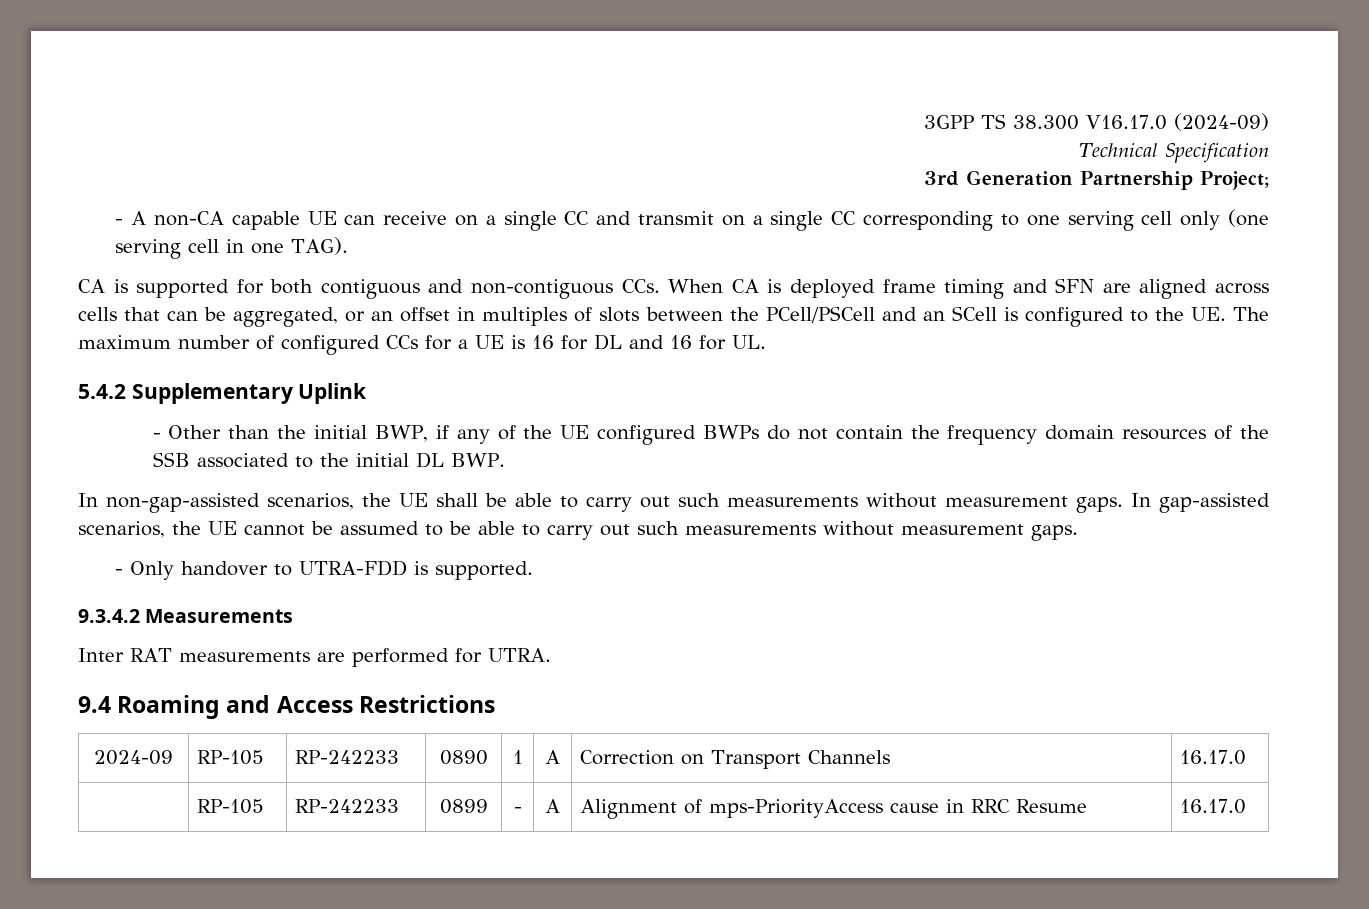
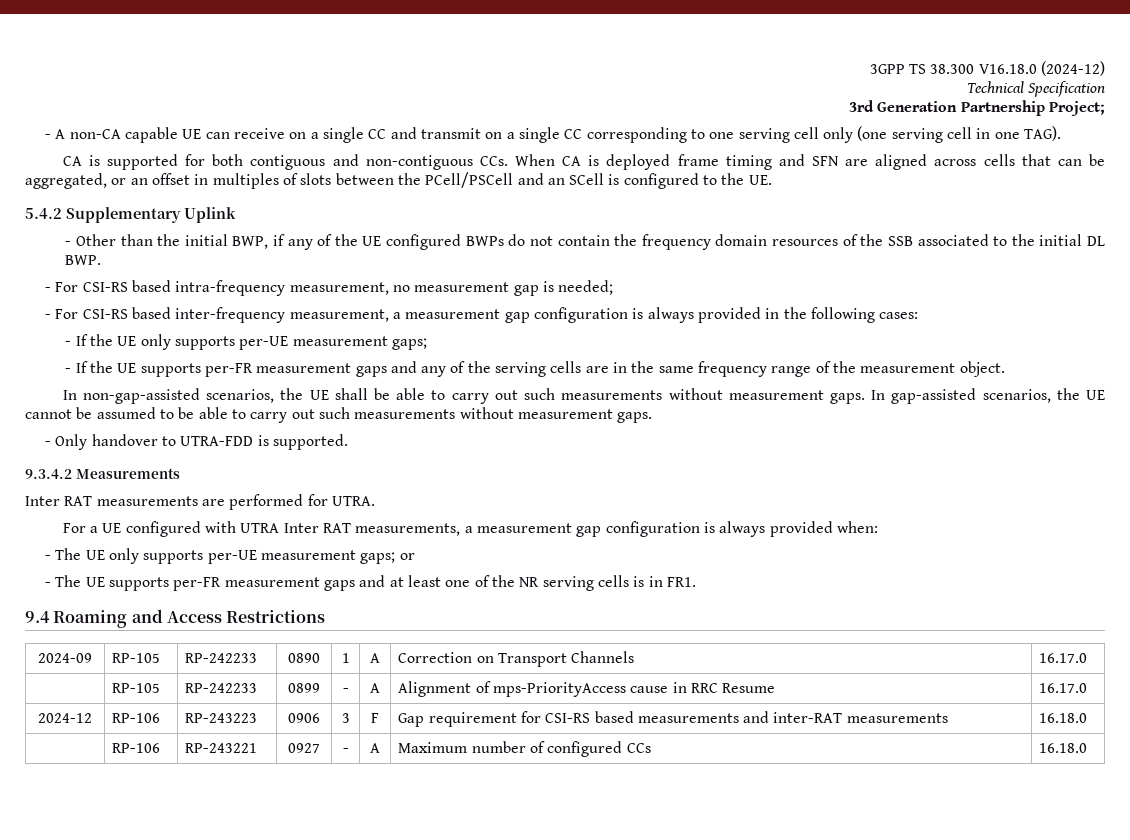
- 3GPP TS 38.300 V16.17.0 (2024-09)
+ 3GPP TS 38.300 V16.18.0 (2024-12)
- CA is supported for both contiguous and non-contiguous CCs. When CA is deployed frame timing and SFN are aligned across cells that can be aggregated, or an offset in multiples of slots between the PCell/PSCell and an SCell is configured to the UE. The maximum number of configured CCs for a UE is 16 for DL and 16 for UL.
+ CA is supported for both contiguous and non-contiguous CCs. When CA is deployed frame timing and SFN are aligned across cells that can be aggregated, or an offset in multiples of slots between the PCell/PSCell and an SCell is configured to the UE.
+ - For CSI-RS based intra-frequency measurement, no measurement gap is needed;
+ - For CSI-RS based inter-frequency measurement, a measurement gap configuration is always provided in the following cases:
+ - If the UE only supports per-UE measurement gaps;
+ - If the UE supports per-FR measurement gaps and any of the serving cells are in the same frequency range of the measurement object.
+ For a UE configured with UTRA Inter RAT measurements, a measurement gap configuration is always provided when:
+ - The UE only supports per-UE measurement gaps; or
+ - The UE supports per-FR measurement gaps and at least one of the NR serving cells is in FR1.
+ 2024-12 | RP-106 | RP-243223 | 0906 | 3 | F | Gap requirement for CSI-RS based measurements and inter-RAT measurements | 16.18.0
+ | RP-106 | RP-243221 | 0927 | - | A | Maximum number of configured CCs | 16.18.0

